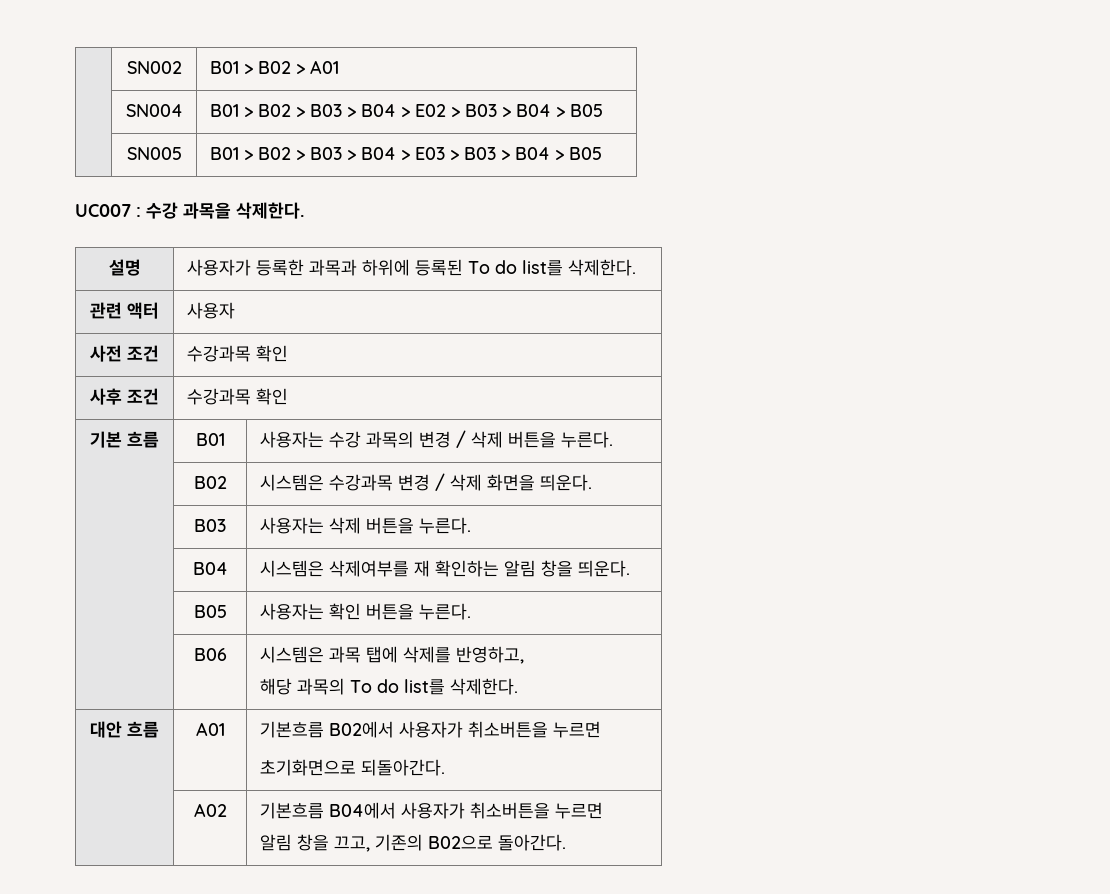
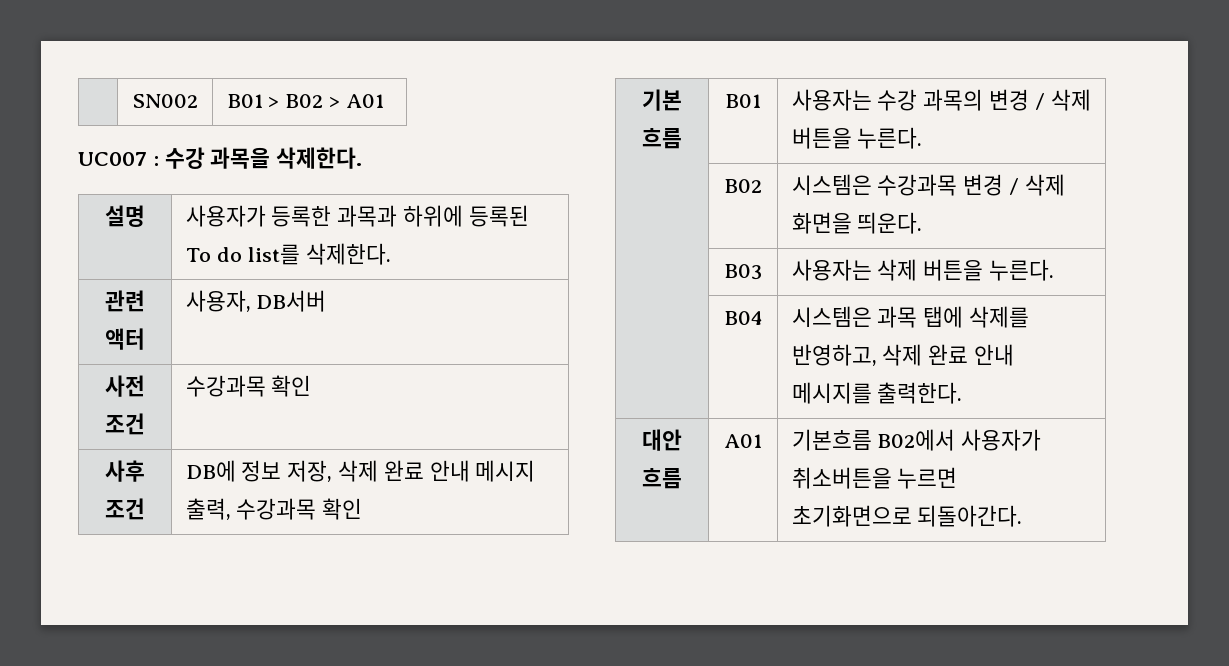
- | SN004 | B01 > B02 > B03 > B04 > E02 > B03 > B04 > B05
- | SN005 | B01 > B02 > B03 > B04 > E03 > B03 > B04 > B05
- 관련 액터 | 사용자
+ 관련 액터 | 사용자, DB서버
- 사후 조건 | 수강과목 확인
+ 사후 조건 | DB에 정보 저장, 삭제 완료 안내 메시지 출력, 수강과목 확인
- | B04 | 시스템은 삭제여부를 재 확인하는 알림 창을 띄운다.
- | B05 | 사용자는 확인 버튼을 누른다.
- | B06 | 시스템은 과목 탭에 삭제를 반영하고,
- 해당 과목의 To do list를 삭제한다.
+ | B04 | 시스템은 과목 탭에 삭제를 반영하고, 삭제 완료 안내 메시지를 출력한다.
- | A02 | 기본흐름 B04에서 사용자가 취소버튼을 누르면
- 알림 창을 끄고, 기존의 B02으로 돌아간다.

